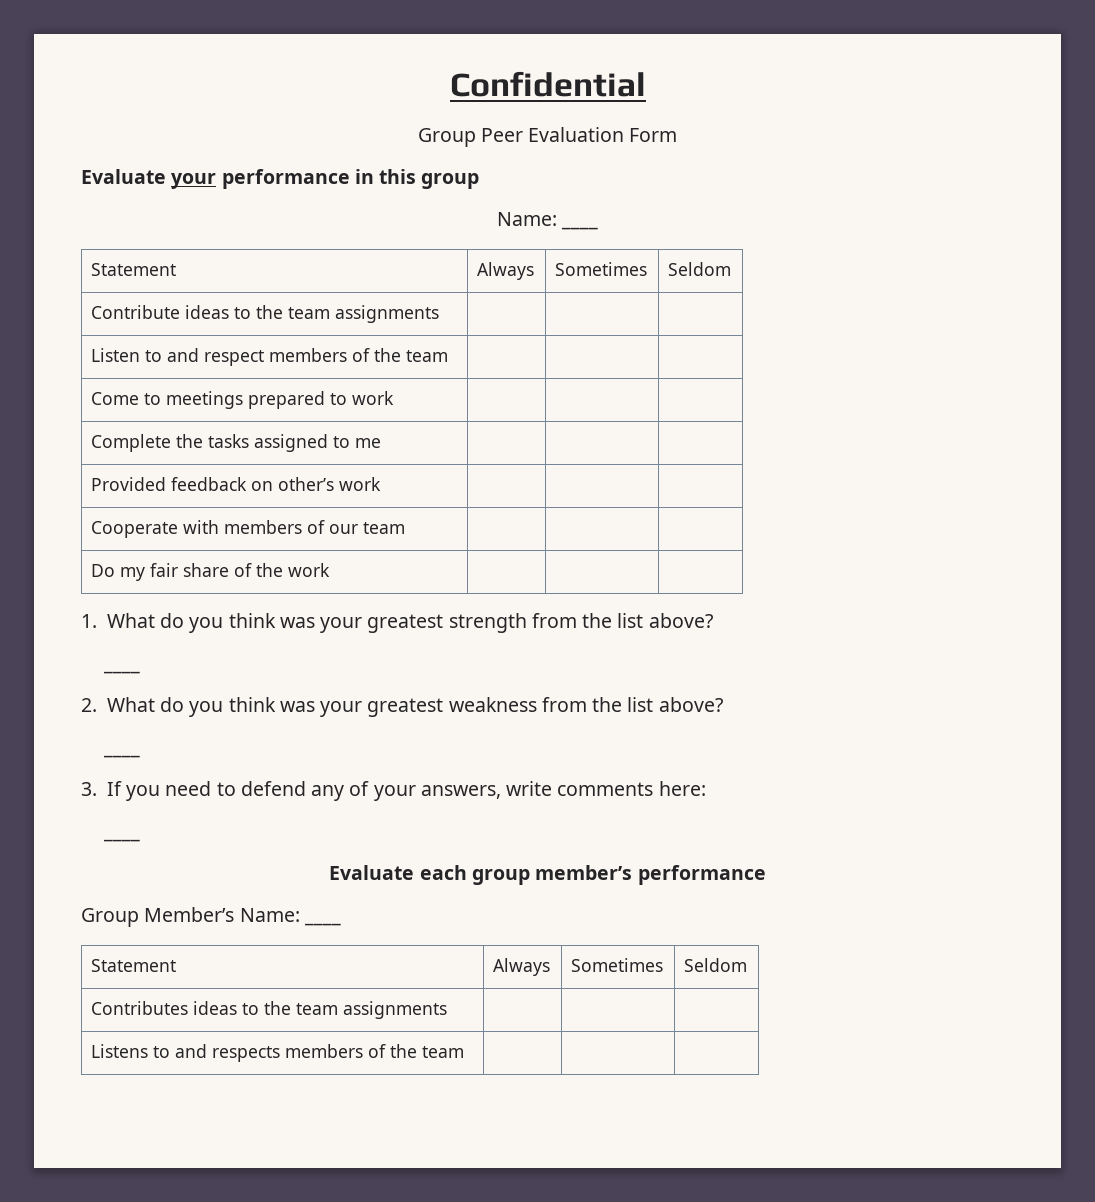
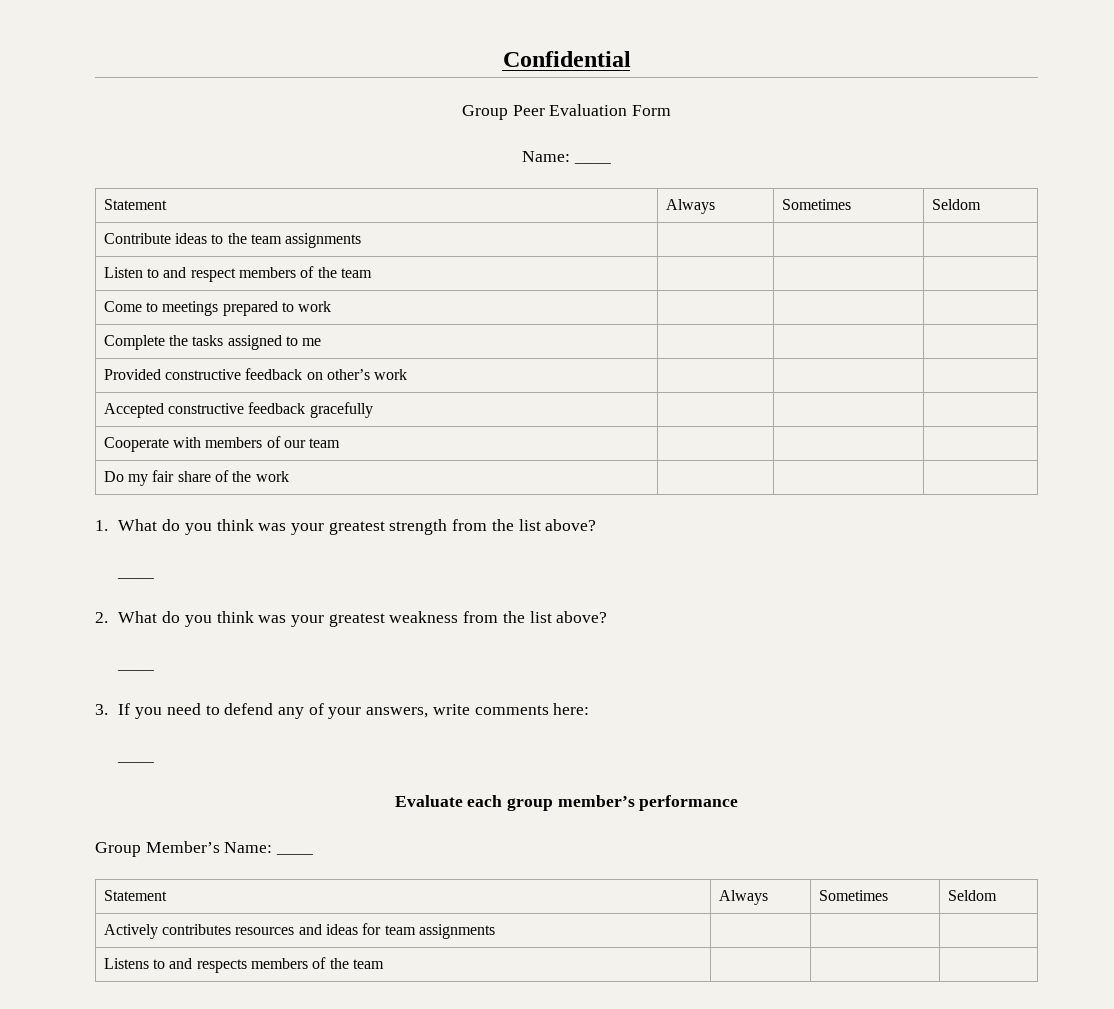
- Evaluate your performance in this group
- Provided feedback on other’s work | | |
+ Provided constructive feedback on other’s work | | |
+ Accepted constructive feedback gracefully | | |
- Contributes ideas to the team assignments | | |
+ Actively contributes resources and ideas for team assignments | | |

